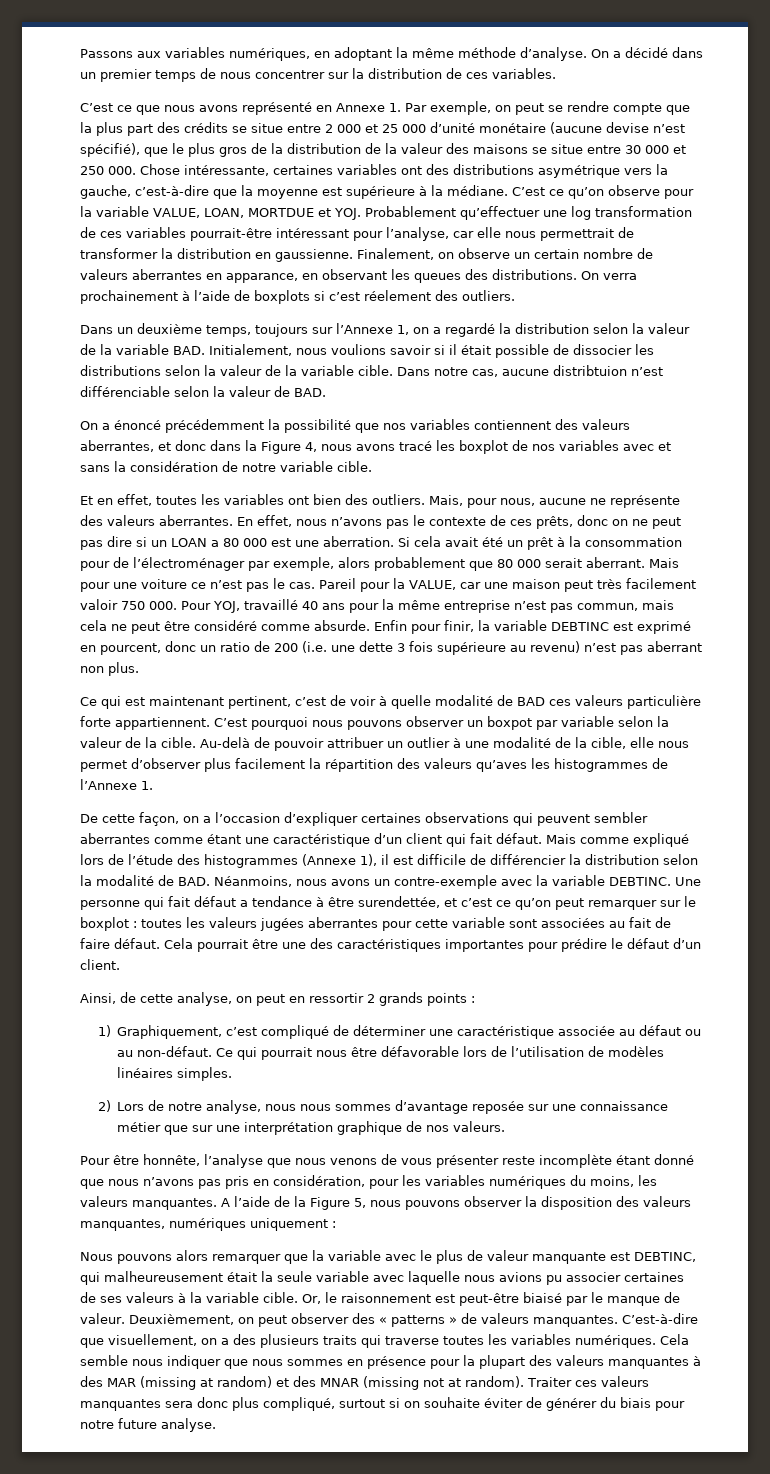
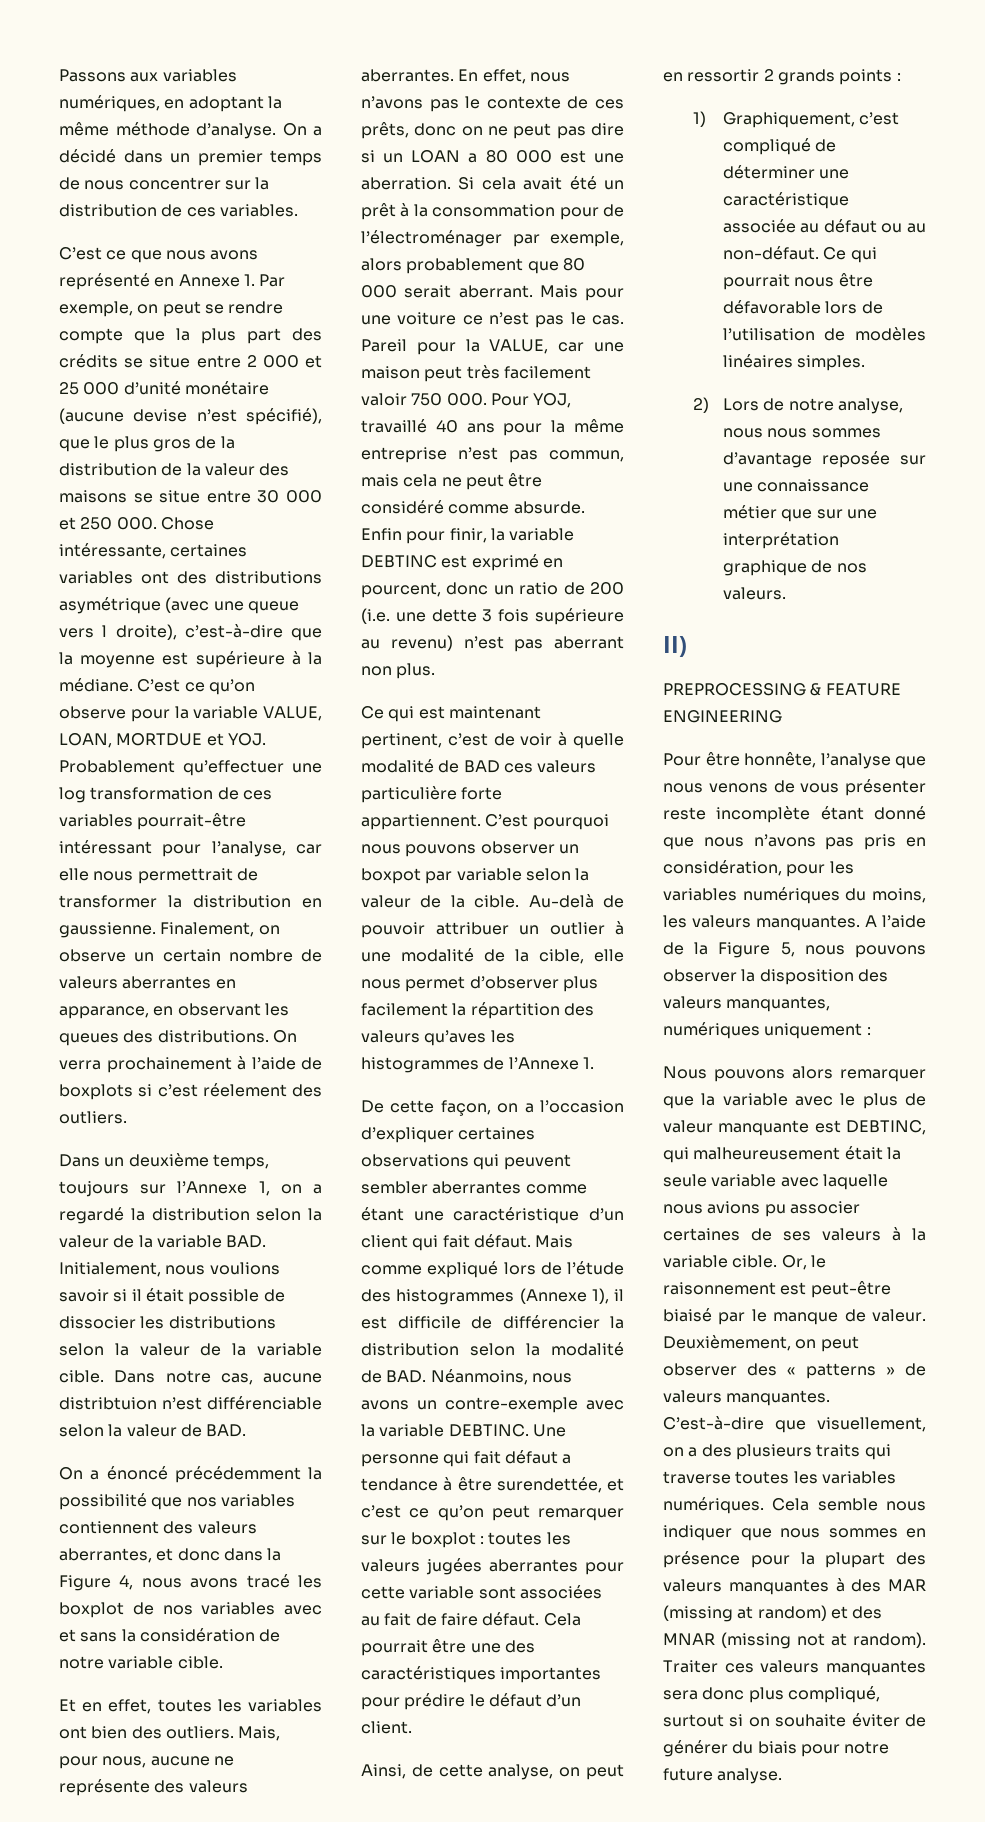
- C’est ce que nous avons représenté en Annexe 1. Par exemple, on peut se rendre compte que la plus part des crédits se situe entre 2 000 et 25 000 d’unité monétaire (aucune devise n’est spécifié), que le plus gros de la distribution de la valeur des maisons se situe entre 30 000 et 250 000. Chose intéressante, certaines variables ont des distributions asymétrique vers la gauche, c’est-à-dire que la moyenne est supérieure à la médiane.
+ C’est ce que nous avons représenté en Annexe 1. Par exemple, on peut se rendre compte que la plus part des crédits se situe entre 2 000 et 25 000 d’unité monétaire (aucune devise n’est spécifié), que le plus gros de la distribution de la valeur des maisons se situe entre 30 000 et 250 000. Chose intéressante, certaines variables ont des distributions asymétrique (avec une queue vers l droite), c’est-à-dire que la moyenne est supérieure à la médiane.
+ II)
+ PREPROCESSING & FEATURE ENGINEERING

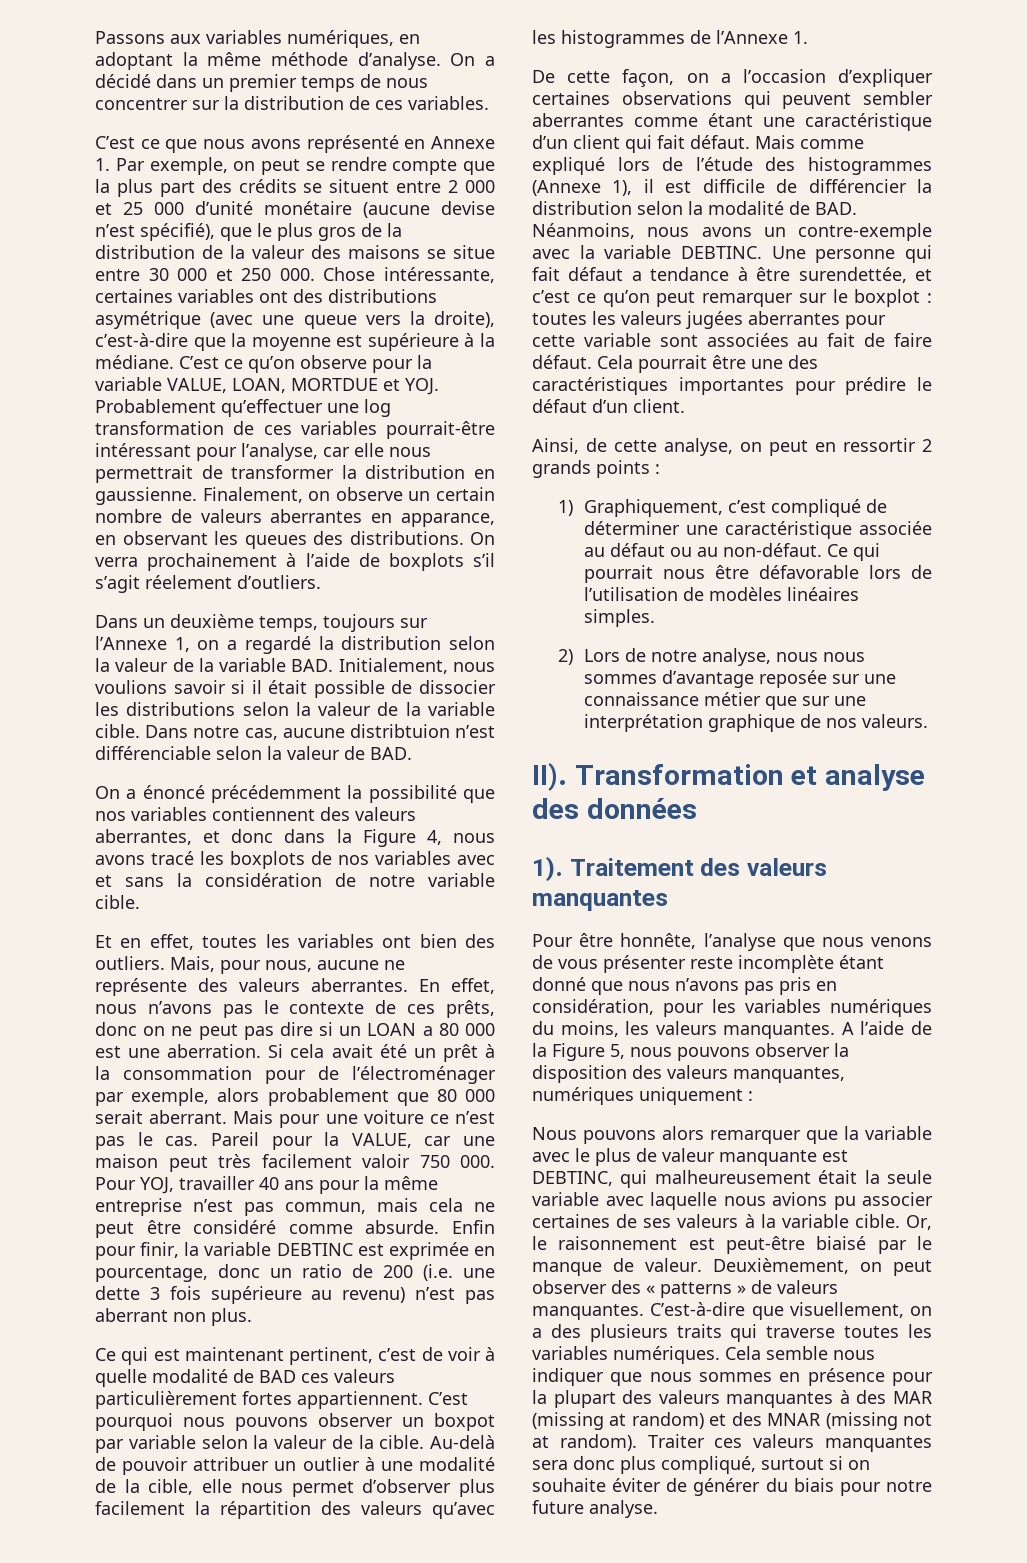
- C’est ce que nous avons représenté en Annexe 1. Par exemple, on peut se rendre compte que la plus part des crédits se situe entre 2 000 et 25 000 d’unité monétaire (aucune devise n’est spécifié), que le plus gros de la distribution de la valeur des maisons se situe entre 30 000 et 250 000. Chose intéressante, certaines variables ont des distributions asymétrique (avec une queue vers l droite), c’est-à-dire que la moyenne est supérieure à la médiane.
+ C’est ce que nous avons représenté en Annexe 1. Par exemple, on peut se rendre compte que la plus part des crédits se situent entre 2 000 et 25 000 d’unité monétaire (aucune devise n’est spécifié), que le plus gros de la distribution de la valeur des maisons se situe entre 30 000 et 250 000. Chose intéressante, certaines variables ont des distributions asymétrique (avec une queue vers la droite), c’est-à-dire que la moyenne est supérieure à la médiane.
- On verra prochainement à l’aide de boxplots si c’est réelement des outliers.
+ On verra prochainement à l’aide de boxplots s’il s’agit réelement d’outliers.
- On a énoncé précédemment la possibilité que nos variables contiennent des valeurs aberrantes, et donc dans la Figure 4, nous avons tracé les boxplot de nos variables avec et sans la considération de notre variable cible.
+ On a énoncé précédemment la possibilité que nos variables contiennent des valeurs aberrantes, et donc dans la Figure 4, nous avons tracé les boxplots de nos variables avec et sans la considération de notre variable cible.
- Pareil pour la VALUE, car une maison peut très facilement valoir 750 000. Pour YOJ, travaillé 40 ans pour la même entreprise n’est pas commun, mais cela ne peut être considéré comme absurde.
+ Pareil pour la VALUE, car une maison peut très facilement valoir 750 000. Pour YOJ, travailler 40 ans pour la même entreprise n’est pas commun, mais cela ne peut être considéré comme absurde.
- Enfin pour finir, la variable DEBTINC est exprimé en pourcent, donc un ratio de 200 (i.e. une dette 3 fois supérieure au revenu) n’est pas aberrant non plus.
+ Enfin pour finir, la variable DEBTINC est exprimée en pourcentage, donc un ratio de 200 (i.e. une dette 3 fois supérieure au revenu) n’est pas aberrant non plus.
- Ce qui est maintenant pertinent, c’est de voir à quelle modalité de BAD ces valeurs particulière forte appartiennent.
+ Ce qui est maintenant pertinent, c’est de voir à quelle modalité de BAD ces valeurs particulièrement fortes appartiennent.
- Au-delà de pouvoir attribuer un outlier à une modalité de la cible, elle nous permet d’observer plus facilement la répartition des valeurs qu’aves les histogrammes de l’Annexe 1.
+ Au-delà de pouvoir attribuer un outlier à une modalité de la cible, elle nous permet d’observer plus facilement la répartition des valeurs qu’avec les histogrammes de l’Annexe 1.
- II)
- PREPROCESSING & FEATURE ENGINEERING
+ II). Transformation et analyse des données
+ 1). Traitement des valeurs manquantes

